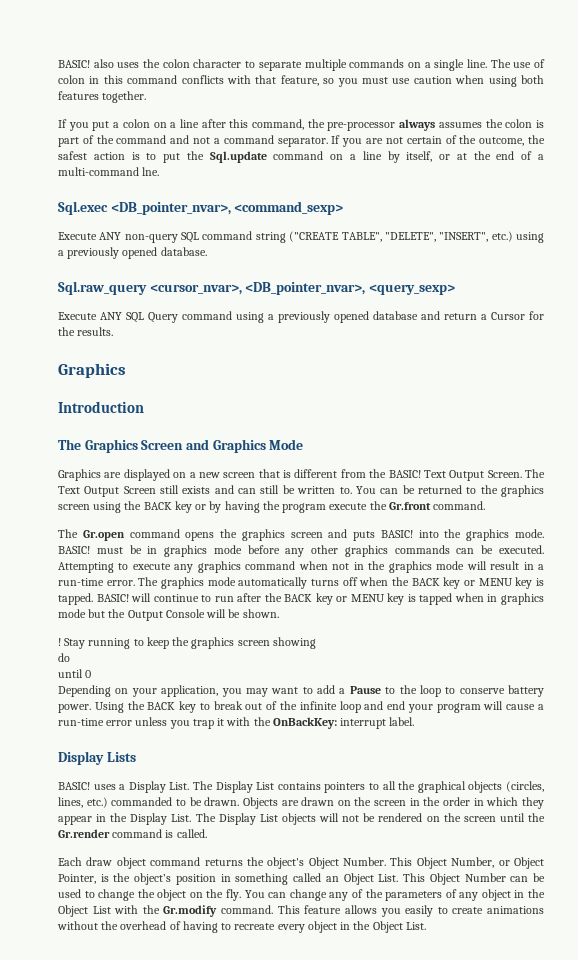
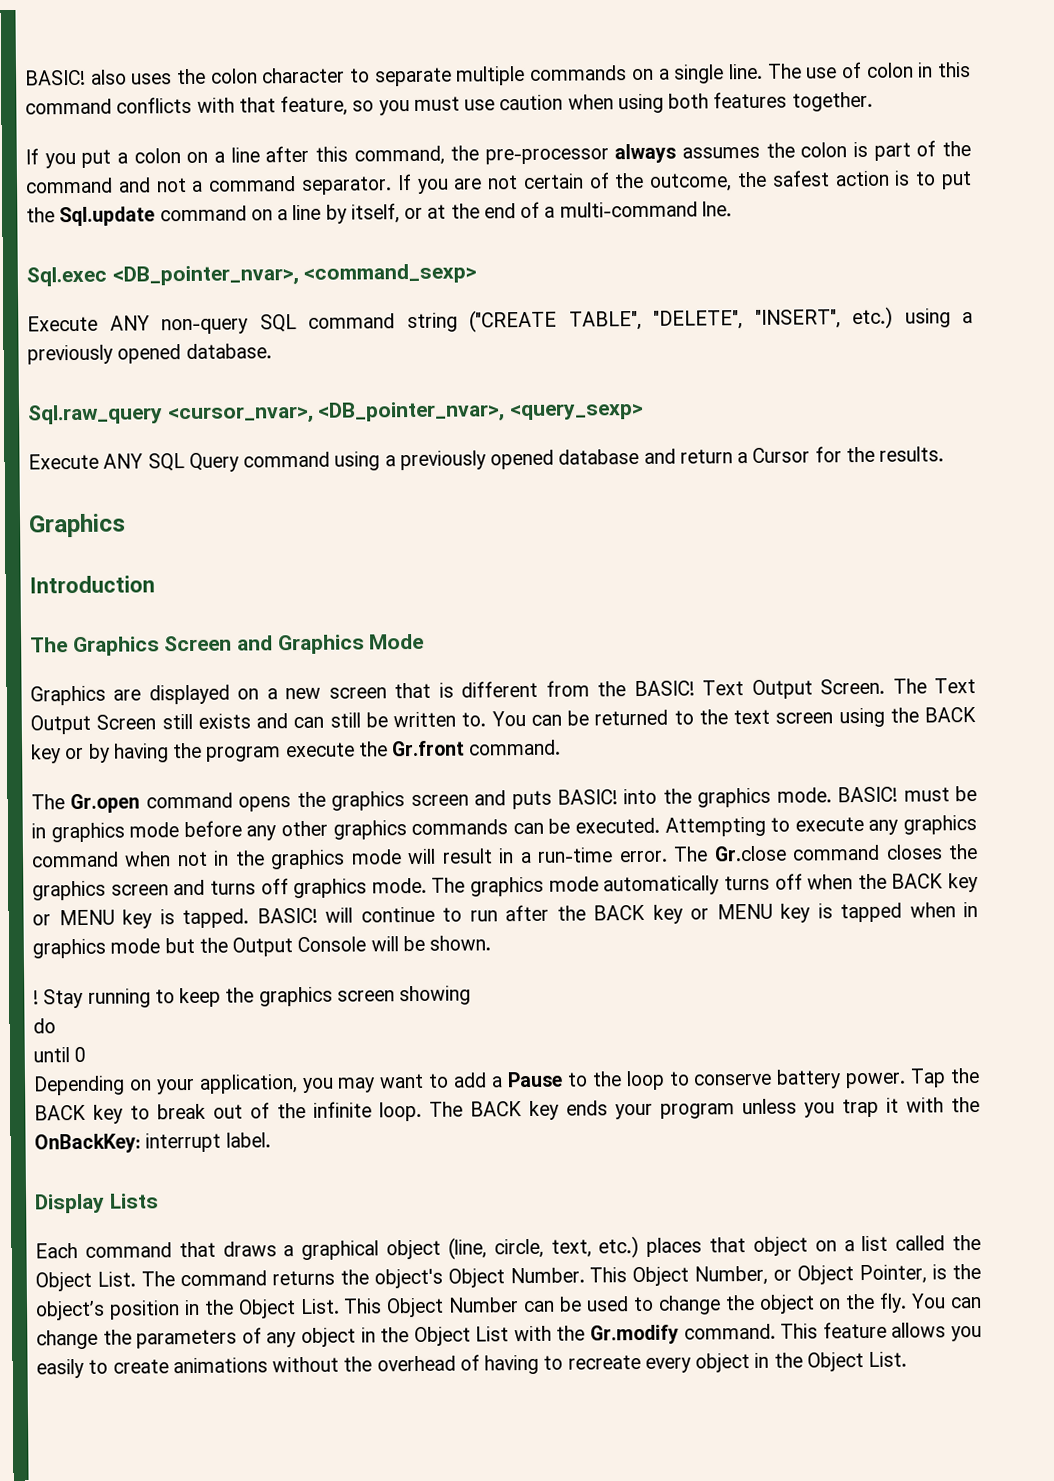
- You can be returned to the graphics screen using the BACK key or by having the program execute the Gr.front command.
+ You can be returned to the text screen using the BACK key or by having the program execute the Gr.front command.
- The graphics mode automatically turns off when the BACK key or MENU key is tapped.
+ The Gr.close command closes the graphics screen and turns off graphics mode. The graphics mode automatically turns off when the BACK key or MENU key is tapped.
- Using the BACK key to break out of the infinite loop and end your program will cause a run-time error unless you trap it with the OnBackKey: interrupt label.
+ Tap the BACK key to break out of the infinite loop. The BACK key ends your program unless you trap it with the OnBackKey: interrupt label.
- BASIC! uses a Display List. The Display List contains pointers to all the graphical objects (circles, lines, etc.) commanded to be drawn. Objects are drawn on the screen in the order in which they appear in the Display List. The Display List objects will not be rendered on the screen until the Gr.render command is called.
- Each draw object command returns the object's Object Number.
+ Each command that draws a graphical object (line, circle, text, etc.) places that object on a list called the Object List. The command returns the object's Object Number.
- This Object Number, or Object Pointer, is the object’s position in something called an Object List.
+ This Object Number, or Object Pointer, is the object’s position in the Object List.
- You can change any of the parameters of any object in the Object List with the Gr.modify command.
+ You can change the parameters of any object in the Object List with the Gr.modify command.

